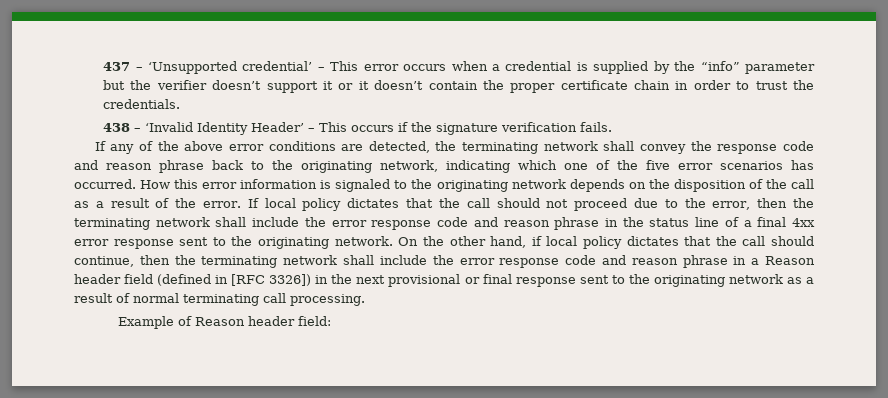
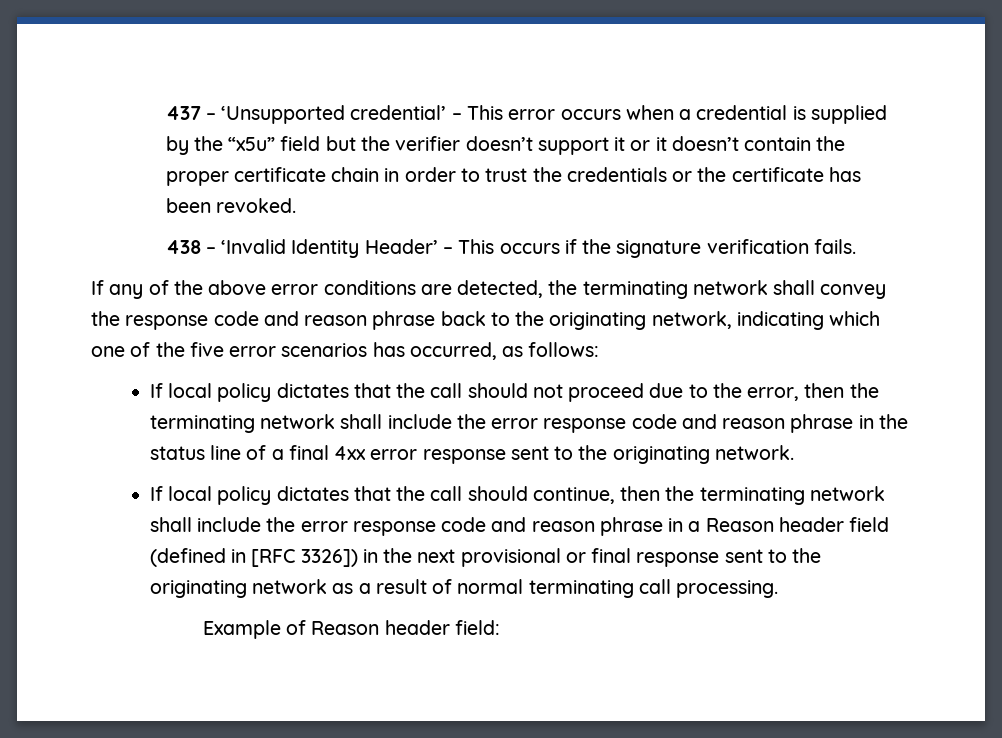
- 437 – ‘Unsupported credential’ – This error occurs when a credential is supplied by the “info” parameter but the verifier doesn’t support it or it doesn’t contain the proper certificate chain in order to trust the credentials.
+ 437 – ‘Unsupported credential’ – This error occurs when a credential is supplied by the “x5u” field but the verifier doesn’t support it or it doesn’t contain the proper certificate chain in order to trust the credentials or the certificate has been revoked.
- If any of the above error conditions are detected, the terminating network shall convey the response code and reason phrase back to the originating network, indicating which one of the five error scenarios has occurred. How this error information is signaled to the originating network depends on the disposition of the call as a result of the error. If local policy dictates that the call should not proceed due to the error, then the terminating network shall include the error response code and reason phrase in the status line of a final 4xx error response sent to the originating network. On the other hand, if local policy dictates that the call should continue, then the terminating network shall include the error response code and reason phrase in a Reason header field (defined in [RFC 3326]) in the next provisional or final response sent to the originating network as a result of normal terminating call processing.
+ If any of the above error conditions are detected, the terminating network shall convey the response code and reason phrase back to the originating network, indicating which one of the five error scenarios has occurred, as follows:
+ If local policy dictates that the call should not proceed due to the error, then the terminating network shall include the error response code and reason phrase in the status line of a final 4xx error response sent to the originating network.
+ If local policy dictates that the call should continue, then the terminating network shall include the error response code and reason phrase in a Reason header field (defined in [RFC 3326]) in the next provisional or final response sent to the originating network as a result of normal terminating call processing.

